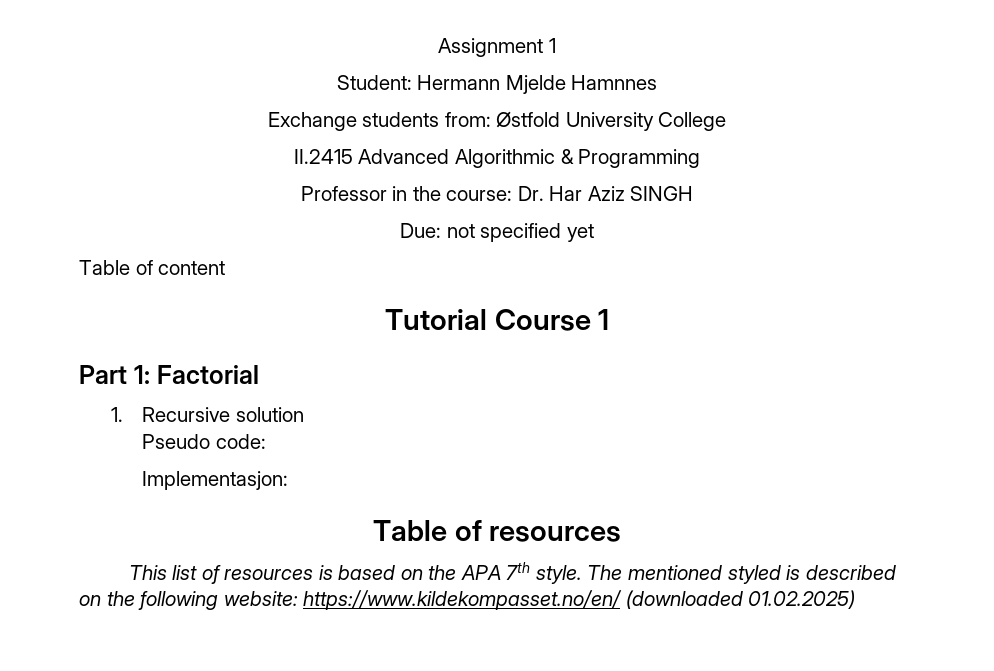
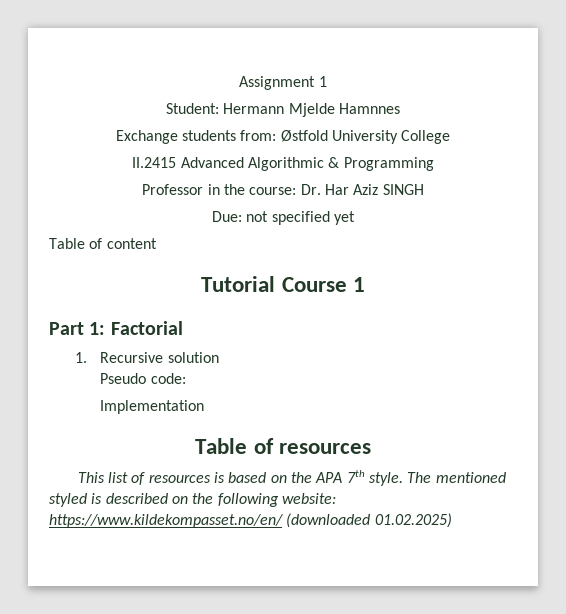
- Implementasjon:
+ Implementation

